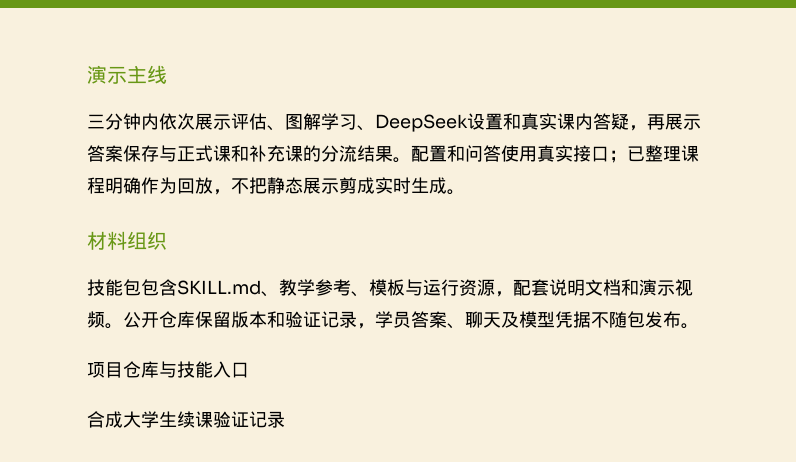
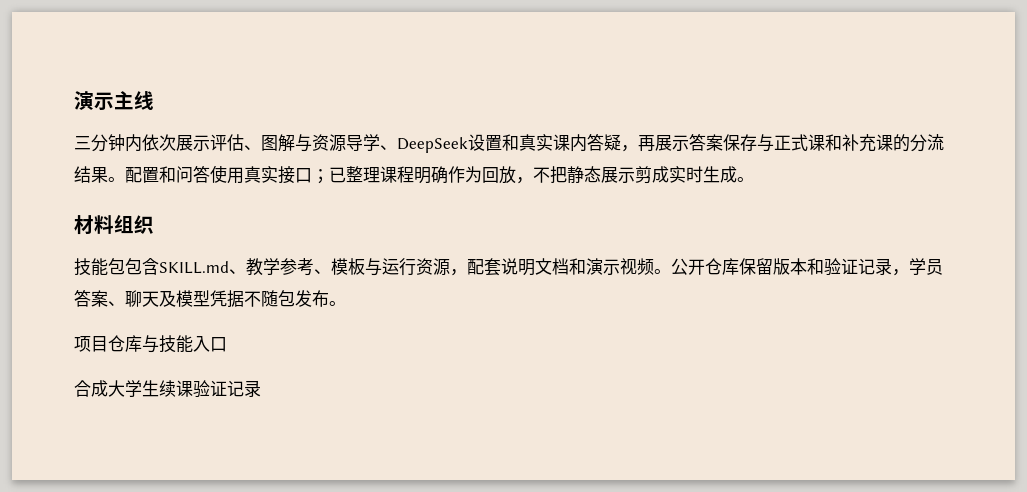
- 三分钟内依次展示评估、图解学习、DeepSeek设置和真实课内答疑，再展示答案保存与正式课和补充课的分流结果。
+ 三分钟内依次展示评估、图解与资源导学、DeepSeek设置和真实课内答疑，再展示答案保存与正式课和补充课的分流结果。

